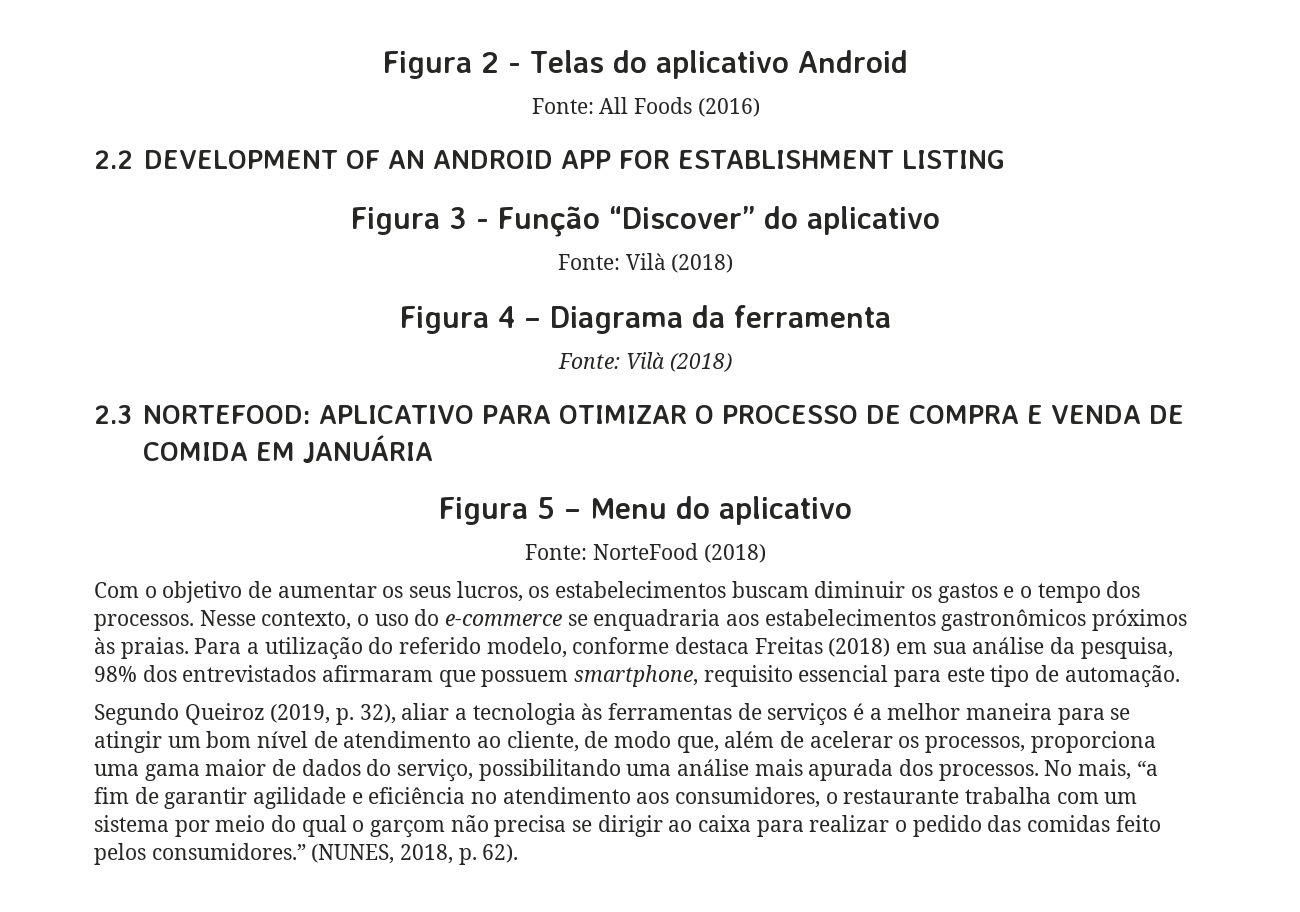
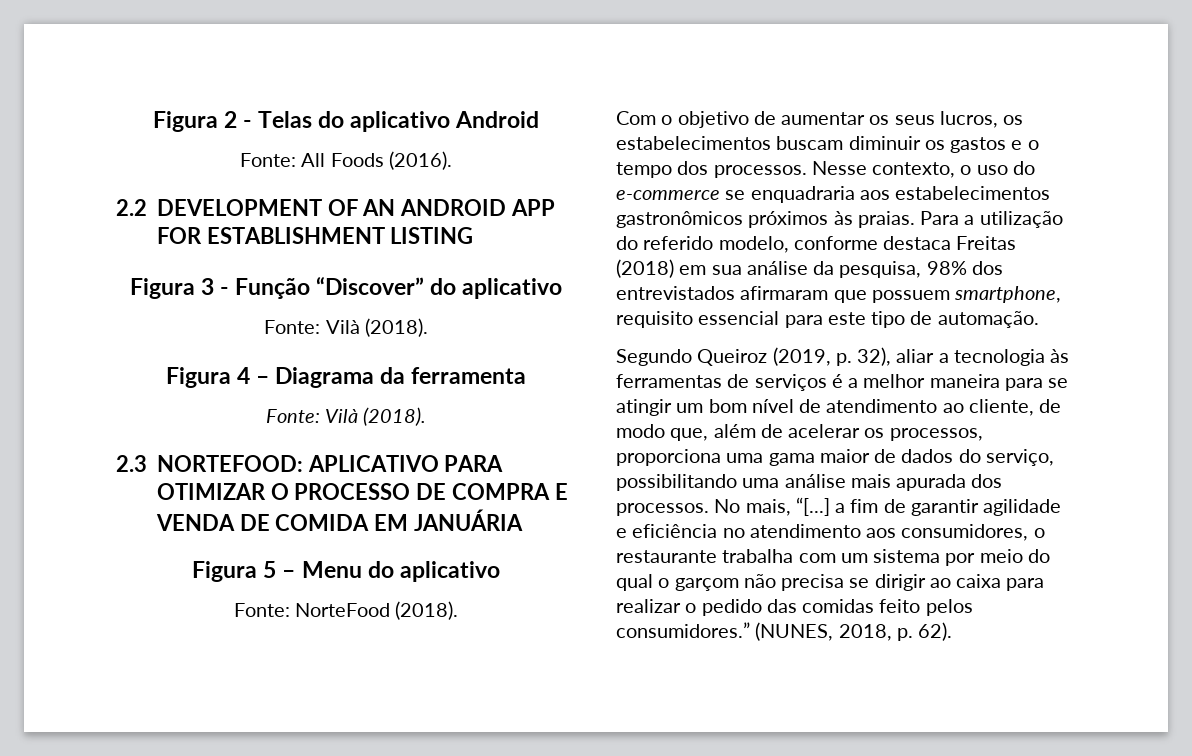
- Fonte: All Foods (2016)
+ Fonte: All Foods (2016).
  Figura 3 - Função “Discover” do aplicativo
- Fonte: Vilà (2018)
+ Fonte: Vilà (2018).
  Figura 4 – Diagrama da ferramenta
- Fonte: Vilà (2018)
+ Fonte: Vilà (2018).
- Fonte: NorteFood (2018)
+ Fonte: NorteFood (2018).
- No mais, “a fim de garantir agilidade e eficiência no atendimento aos consumidores, o restaurante trabalha com um sistema por meio do qual o garçom não precisa se dirigir ao caixa para realizar o pedido das comidas feito pelos consumidores.”
+ No mais, “[...] a fim de garantir agilidade e eficiência no atendimento aos consumidores, o restaurante trabalha com um sistema por meio do qual o garçom não precisa se dirigir ao caixa para realizar o pedido das comidas feito pelos consumidores.”

